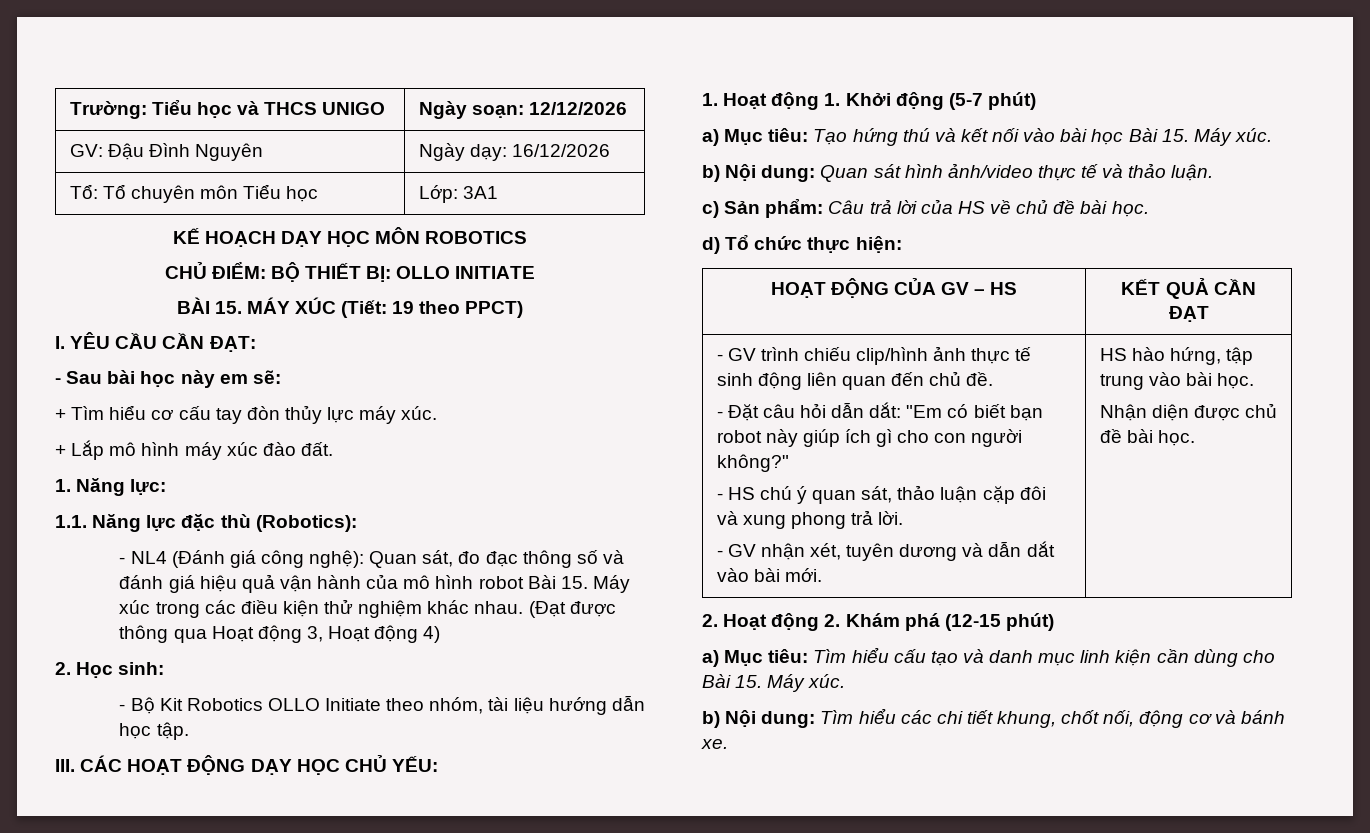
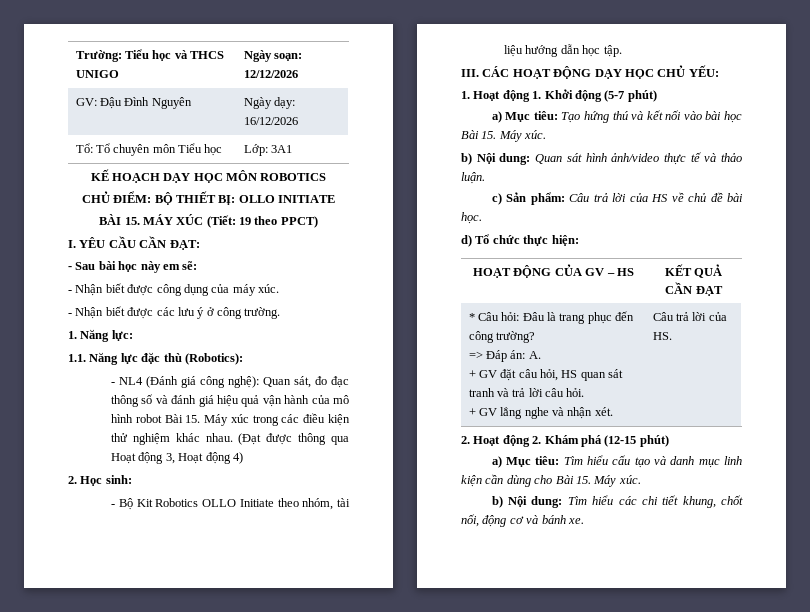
- + Tìm hiểu cơ cấu tay đòn thủy lực máy xúc.
- + Lắp mô hình máy xúc đào đất.
+ - Nhận biết được công dụng của máy xúc.
+ - Nhận biết được các lưu ý ở công trường.
- - GV trình chiếu clip/hình ảnh thực tế sinh động liên quan đến chủ đề.
- - Đặt câu hỏi dẫn dắt: "Em có biết bạn robot này giúp ích gì cho con người không?"
- - HS chú ý quan sát, thảo luận cặp đôi và xung phong trả lời.
- - GV nhận xét, tuyên dương và dẫn dắt vào bài mới. | HS hào hứng, tập trung vào bài học.
- Nhận diện được chủ đề bài học.
+ * Câu hỏi: Đâu là trang phục đến công trường?
+ => Đáp án: A.
+ + GV đặt câu hỏi, HS quan sát tranh và trả lời câu hỏi.
+ + GV lắng nghe và nhận xét. | Câu trả lời của HS.

